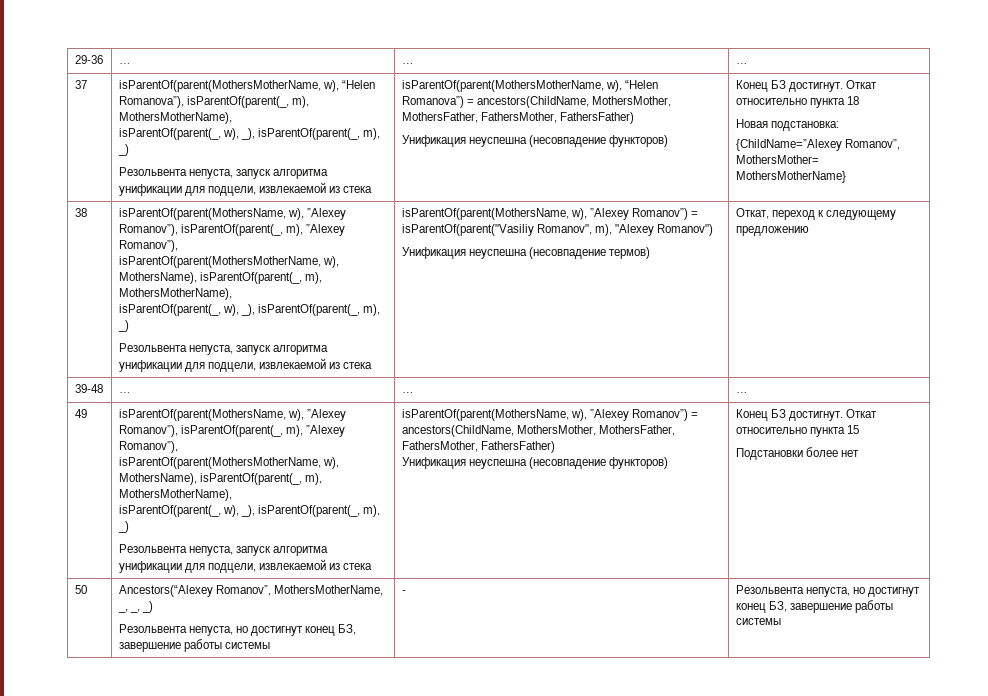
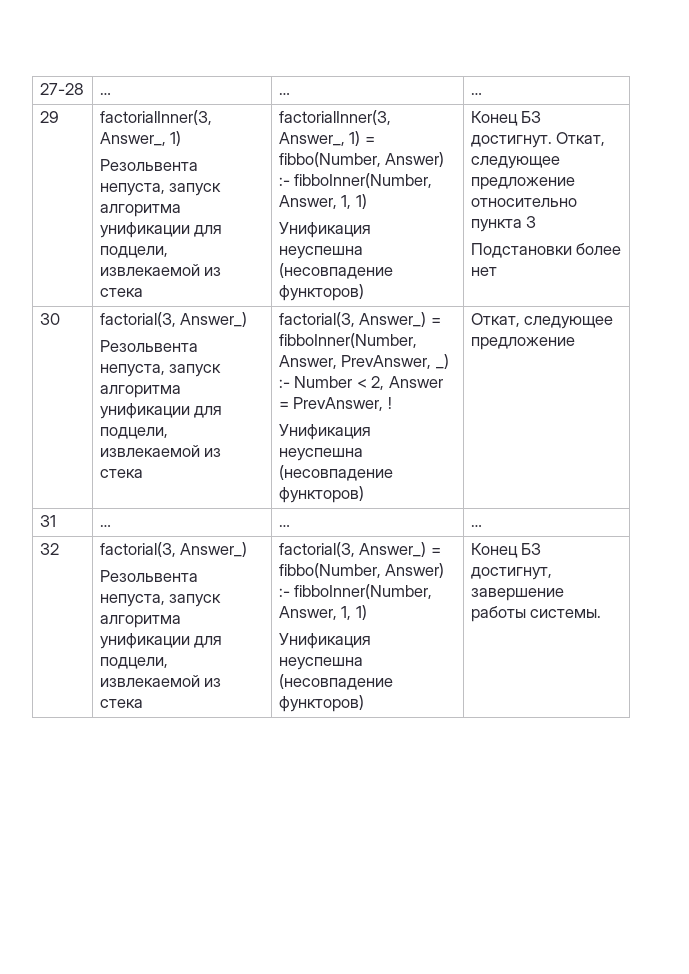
- 29-36 | … | … | …
- 37 | isParentOf(parent(MothersMotherName, w), “Helen Romanova”), isParentOf(parent(_, m), MothersMotherName),
- isParentOf(parent(_, w), _), isParentOf(parent(_, m), _)
+ 27-28 | … | … | …
+ 29 | factorialInner(3, Answer_, 1)
- isParentOf(parent(MothersMotherName, w), “Helen Romanova”) = ancestors(ChildName, MothersMother, MothersFather, FathersMother, FathersFather)
- Унификация неуспешна (несовпадение функторов) | Конец БЗ достигнут. Откат относительно пункта 18
- Новая подстановка:
- {ChildName=”Alexey Romanov”, MothersMother= MothersMotherName}
- 38 | isParentOf(parent(MothersName, w), ”Alexey Romanov”), isParentOf(parent(_, m), ”Alexey Romanov”),
- isParentOf(parent(MothersMotherName, w), MothersName), isParentOf(parent(_, m), MothersMotherName),
- isParentOf(parent(_, w), _), isParentOf(parent(_, m), _)
- Резольвента непуста, запуск алгоритма унификации для подцели, извлекаемой из стека | isParentOf(parent(MothersName, w), ”Alexey Romanov”) = isParentOf(parent("Vasiliy Romanov", m), "Alexey Romanov")
- Унификация неуспешна (несовпадение термов) | Откат, переход к следующему предложению
- 39-48 | … | … | …
- 49 | isParentOf(parent(MothersName, w), ”Alexey Romanov”), isParentOf(parent(_, m), ”Alexey Romanov”),
- isParentOf(parent(MothersMotherName, w), MothersName), isParentOf(parent(_, m), MothersMotherName),
- isParentOf(parent(_, w), _), isParentOf(parent(_, m), _)
- Резольвента непуста, запуск алгоритма унификации для подцели, извлекаемой из стека | isParentOf(parent(MothersName, w), ”Alexey Romanov”) = ancestors(ChildName, MothersMother, MothersFather, FathersMother, FathersFather)
- Унификация неуспешна (несовпадение функторов) | Конец БЗ достигнут. Откат относительно пункта 15
+ factorialInner(3, Answer_, 1) = fibbo(Number, Answer) :- fibboInner(Number, Answer, 1, 1)
+ Унификация неуспешна (несовпадение функторов) | Конец БЗ достигнут. Откат, следующее предложение относительно пункта 3
  Подстановки более нет
- 50 | Ancestors(“Alexey Romanov”, MothersMotherName, _, _, _)
- Резольвента непуста, но достигнут конец БЗ, завершение работы системы | - | Резольвента непуста, но достигнут конец БЗ, завершение работы системы
+ 30 | factorial(3, Answer_)
+ Резольвента непуста, запуск алгоритма унификации для подцели, извлекаемой из стека | factorial(3, Answer_) = fibboInner(Number, Answer, PrevAnswer, _) :- Number < 2, Answer = PrevAnswer, !
+ Унификация неуспешна (несовпадение функторов) | Откат, следующее предложение
+ 31 | … | … | …
+ 32 | factorial(3, Answer_)
+ Резольвента непуста, запуск алгоритма унификации для подцели, извлекаемой из стека | factorial(3, Answer_) = fibbo(Number, Answer) :- fibboInner(Number, Answer, 1, 1)
+ Унификация неуспешна (несовпадение функторов) | Конец БЗ достигнут, завершение работы системы.

